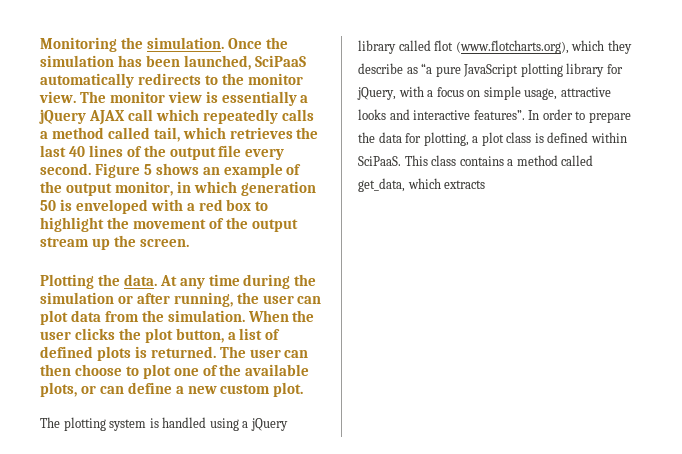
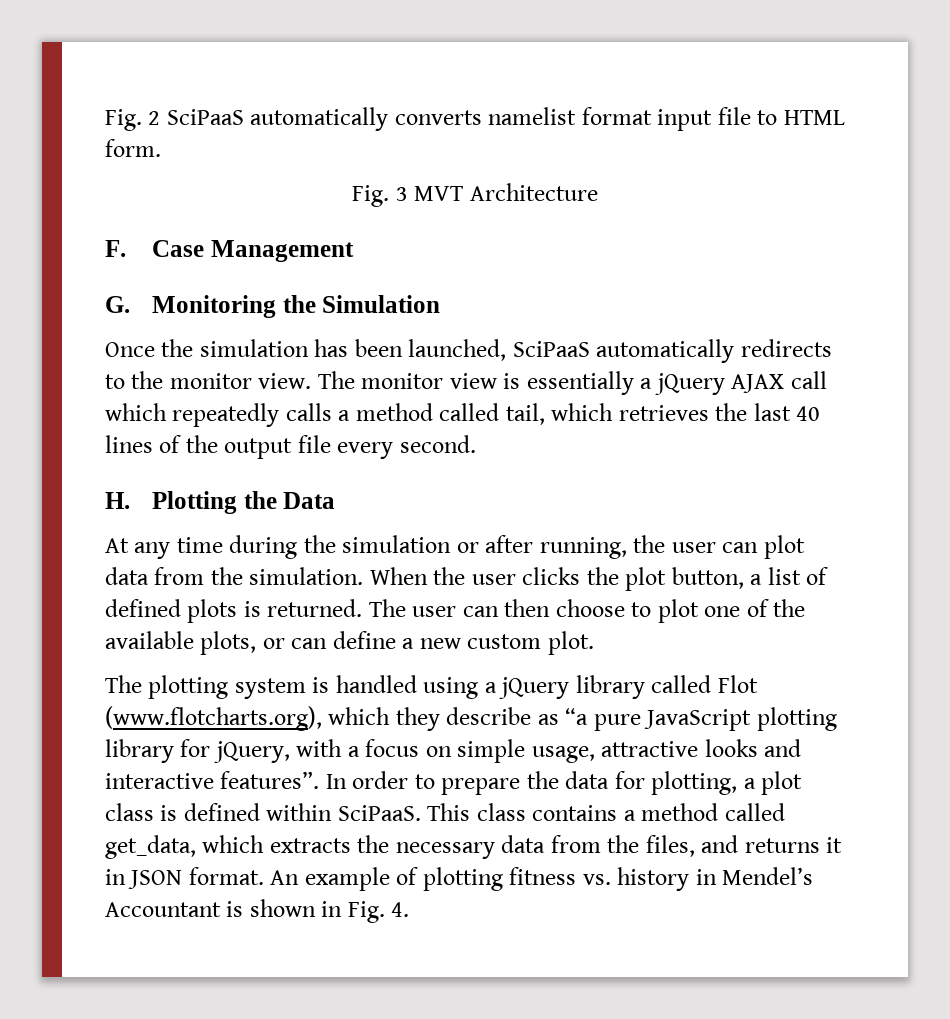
- Monitoring the simulation. Once the simulation has been launched, SciPaaS automatically redirects to the monitor view.
+ Fig. 2 SciPaaS automatically converts namelist format input file to HTML form.
+ Fig. 3 MVT Architecture
+ F. Case Management
+ G. Monitoring the Simulation
+ Once the simulation has been launched, SciPaaS automatically redirects to the monitor view.
- The monitor view is essentially a jQuery AJAX call which repeatedly calls a method called tail, which retrieves the last 40 lines of the output file every second. Figure 5 shows an example of the output monitor, in which generation 50 is enveloped with a red box to highlight the movement of the output stream up the screen.
- Plotting the data. At any time during the simulation or after running, the user can plot data from the simulation.
+ The monitor view is essentially a jQuery AJAX call which repeatedly calls a method called tail, which retrieves the last 40 lines of the output file every second.
+ H. Plotting the Data
+ At any time during the simulation or after running, the user can plot data from the simulation.
- The plotting system is handled using a jQuery library called flot (www.flotcharts.org), which they describe as “a pure JavaScript plotting library for jQuery, with a focus on simple usage, attractive looks and interactive features”.
+ The plotting system is handled using a jQuery library called Flot (www.flotcharts.org), which they describe as “a pure JavaScript plotting library for jQuery, with a focus on simple usage, attractive looks and interactive features”.
- This class contains a method called get_data, which extracts
+ This class contains a method called get_data, which extracts the necessary data from the files, and returns it in JSON format. An example of plotting fitness vs. history in Mendel’s Accountant is shown in Fig. 4.

